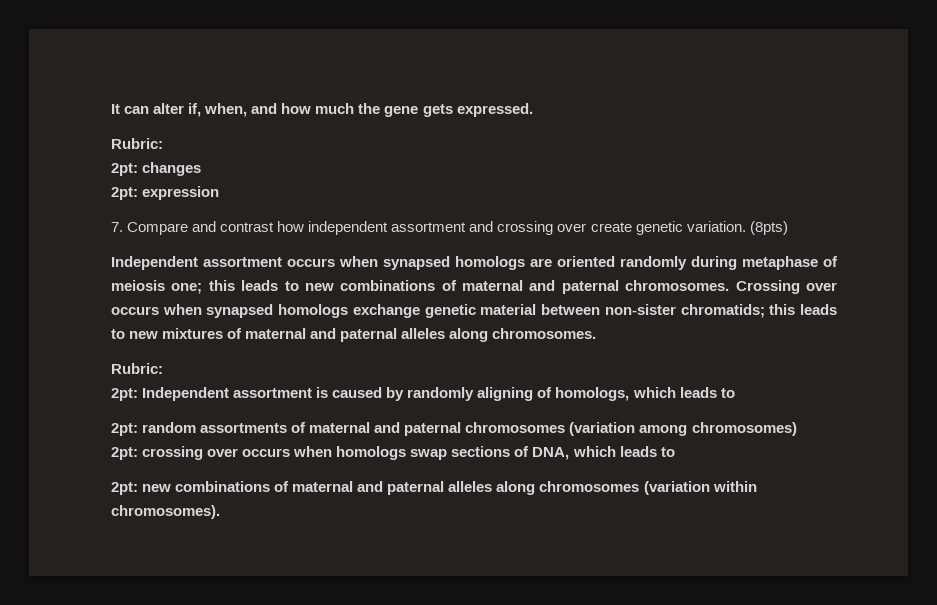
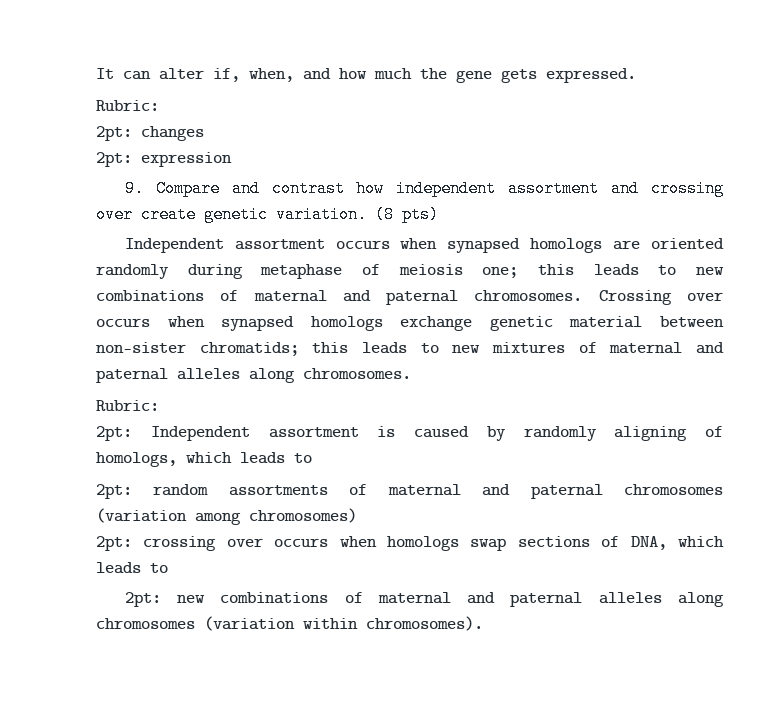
- 7. Compare and contrast how independent assortment and crossing over create genetic variation.
+ 9. Compare and contrast how independent assortment and crossing over create genetic variation.
- (8pts)
+ (8 pts)

